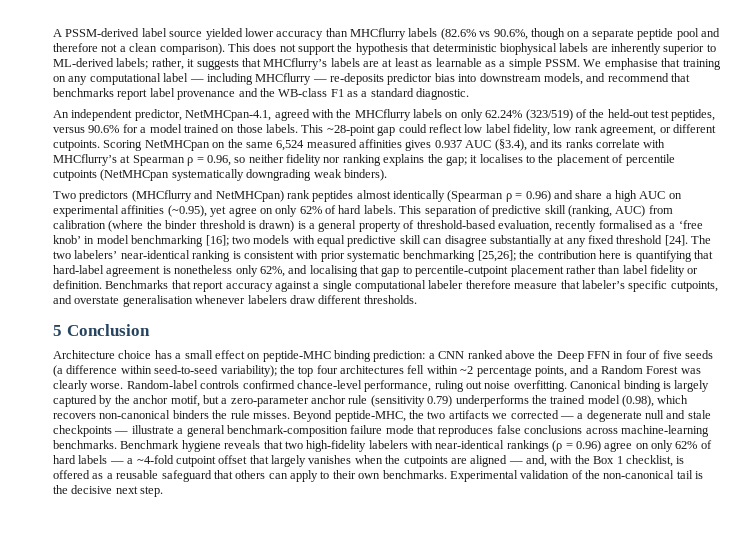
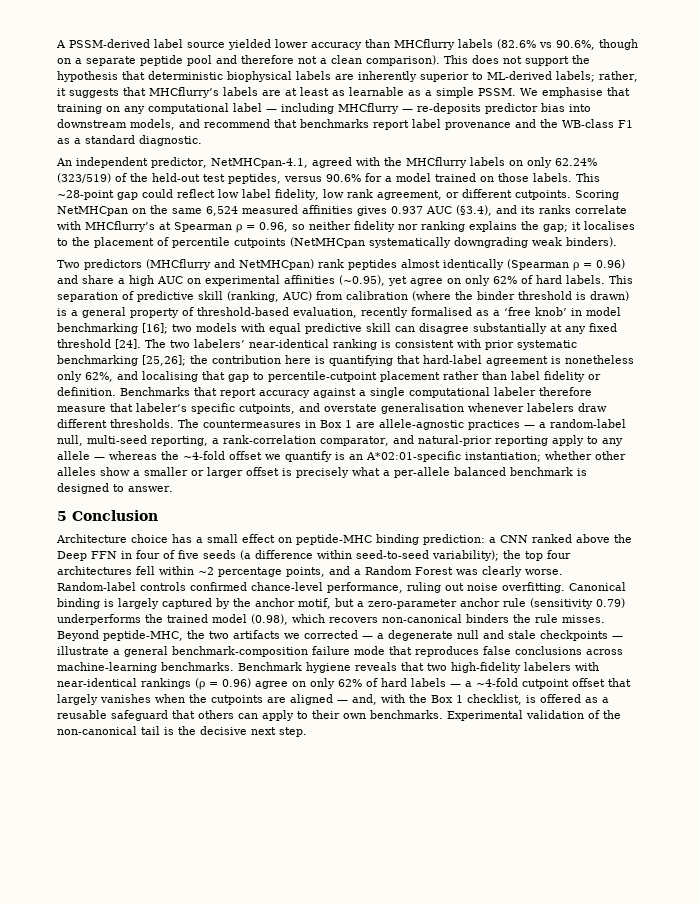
+ The countermeasures in Box 1 are allele-agnostic practices — a random-label null, multi-seed reporting, a rank-correlation comparator, and natural-prior reporting apply to any allele — whereas the ~4-fold offset we quantify is an A*02:01-specific instantiation; whether other alleles show a smaller or larger offset is precisely what a per-allele balanced benchmark is designed to answer.

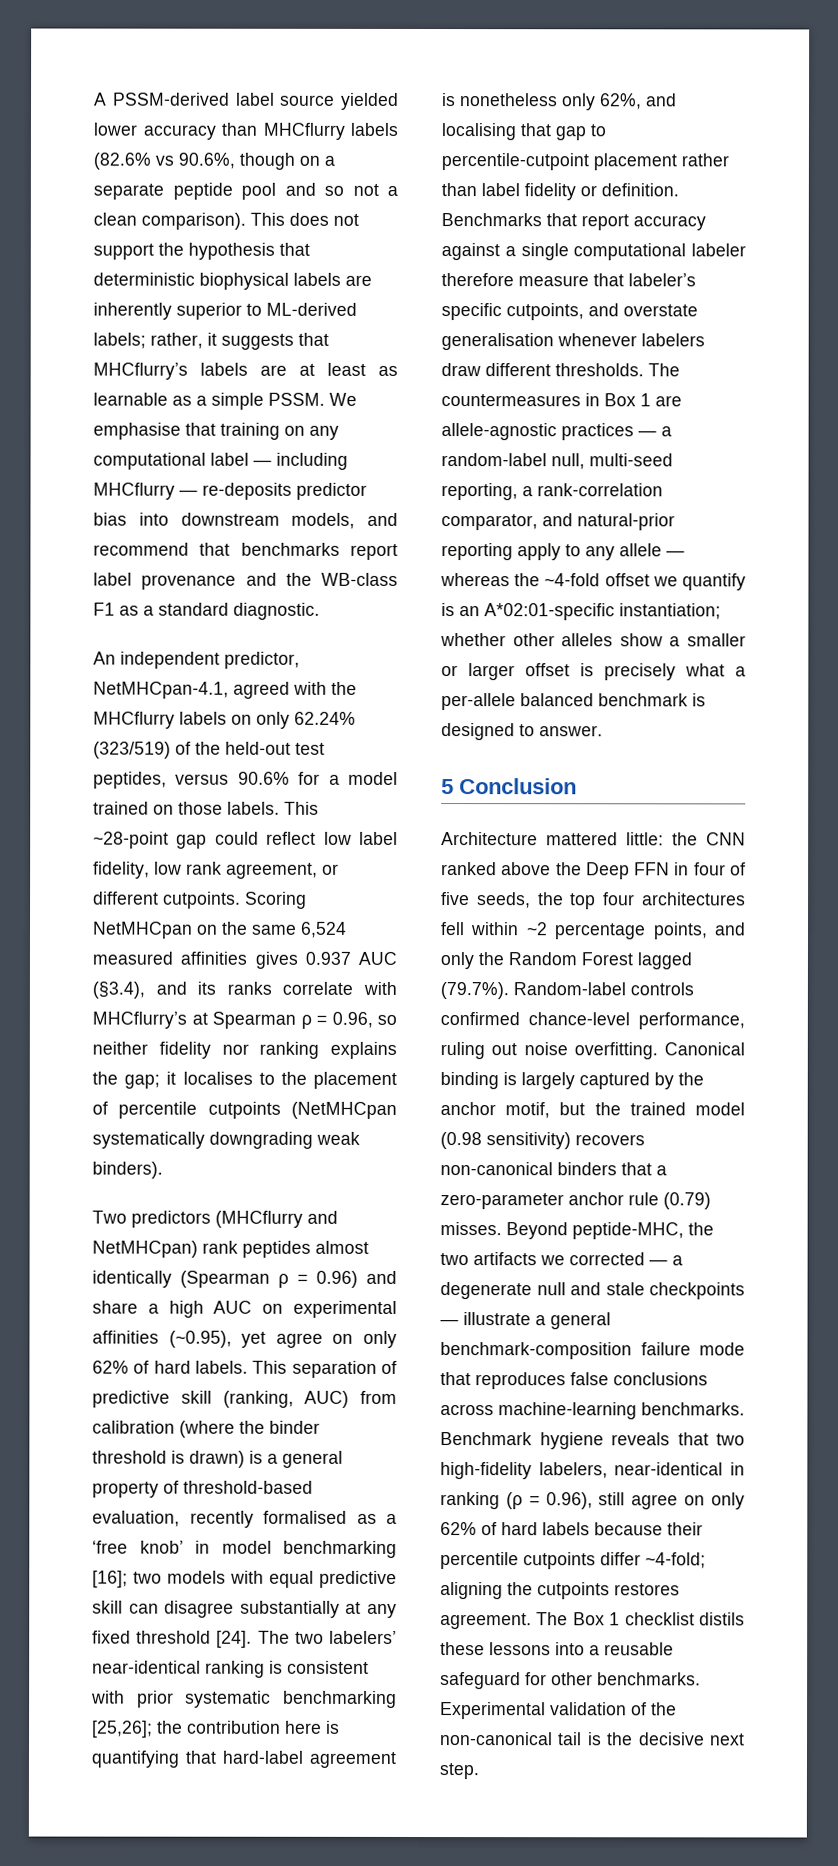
- A PSSM-derived label source yielded lower accuracy than MHCflurry labels (82.6% vs 90.6%, though on a separate peptide pool and therefore not a clean comparison).
+ A PSSM-derived label source yielded lower accuracy than MHCflurry labels (82.6% vs 90.6%, though on a separate peptide pool and so not a clean comparison).
- Architecture choice has a small effect on peptide-MHC binding prediction: a CNN ranked above the Deep FFN in four of five seeds (a difference within seed-to-seed variability); the top four architectures fell within ~2 percentage points, and a Random Forest was clearly worse. Random-label controls confirmed chance-level performance, ruling out noise overfitting.
+ Architecture mattered little: the CNN ranked above the Deep FFN in four of five seeds, the top four architectures fell within ~2 percentage points, and only the Random Forest lagged (79.7%). Random-label controls confirmed chance-level performance, ruling out noise overfitting.
- Canonical binding is largely captured by the anchor motif, but a zero-parameter anchor rule (sensitivity 0.79) underperforms the trained model (0.98), which recovers non-canonical binders the rule misses.
+ Canonical binding is largely captured by the anchor motif, but the trained model (0.98 sensitivity) recovers non-canonical binders that a zero-parameter anchor rule (0.79) misses.
- Benchmark hygiene reveals that two high-fidelity labelers with near-identical rankings (ρ = 0.96) agree on only 62% of hard labels — a ~4-fold cutpoint offset that largely vanishes when the cutpoints are aligned — and, with the Box 1 checklist, is offered as a reusable safeguard that others can apply to their own benchmarks.
+ Benchmark hygiene reveals that two high-fidelity labelers, near-identical in ranking (ρ = 0.96), still agree on only 62% of hard labels because their percentile cutpoints differ ~4-fold; aligning the cutpoints restores agreement. The Box 1 checklist distils these lessons into a reusable safeguard for other benchmarks.

